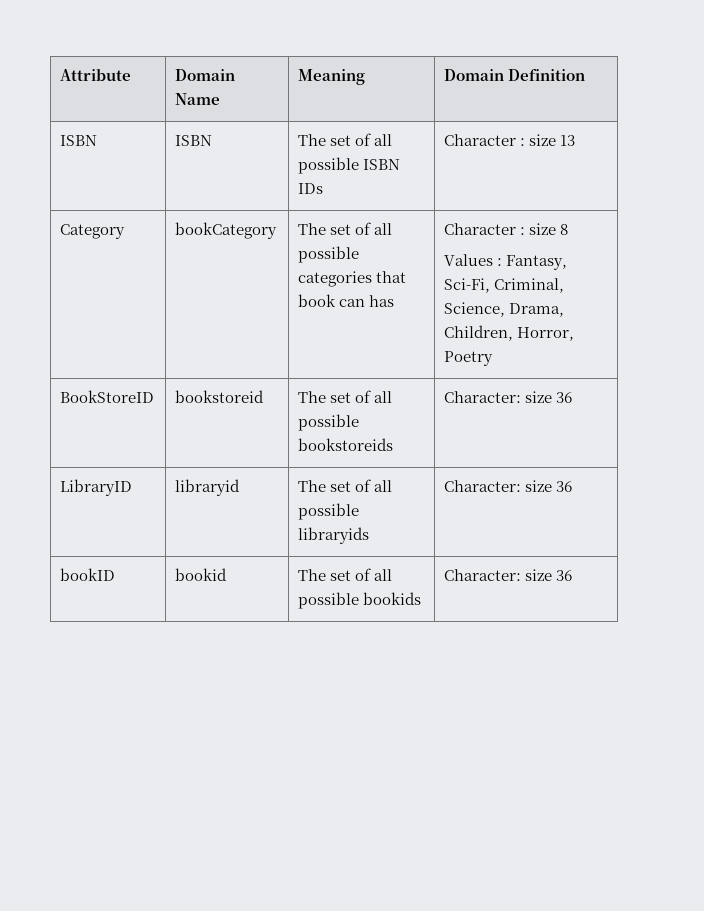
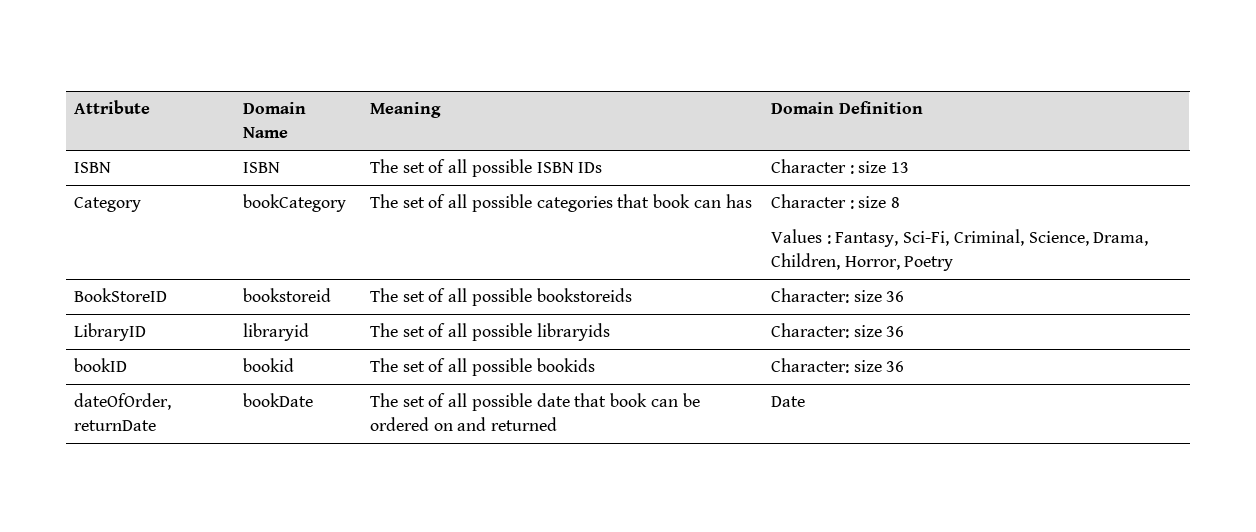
+ dateOfOrder, returnDate | bookDate | The set of all possible date that book can be ordered on and returned | Date

